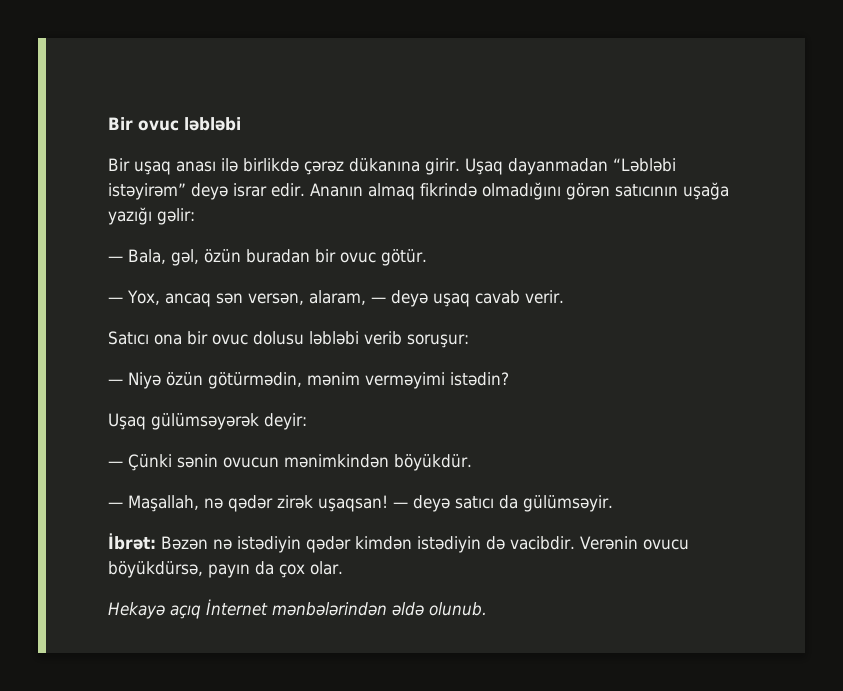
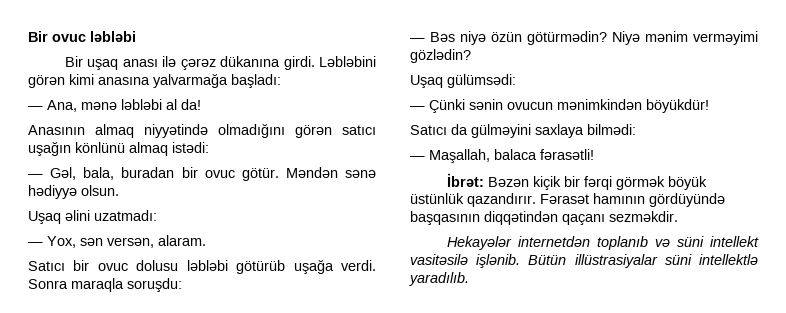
- Bir uşaq anası ilə birlikdə çərəz dükanına girir. Uşaq dayanmadan “Ləbləbi istəyirəm” deyə israr edir. Ananın almaq fikrində olmadığını görən satıcının uşağa yazığı gəlir:
- — Bala, gəl, özün buradan bir ovuc götür.
+ Bir uşaq anası ilə çərəz dükanına girdi. Ləbləbini görən kimi anasına yalvarmağa başladı:
+ — Ana, mənə ləbləbi al da!
+ Anasının almaq niyyətində olmadığını görən satıcı uşağın könlünü almaq istədi:
+ — Gəl, bala, buradan bir ovuc götür. Məndən sənə hədiyyə olsun.
+ Uşaq əlini uzatmadı:
- — Yox, ancaq sən versən, alaram, — deyə uşaq cavab verir.
- Satıcı ona bir ovuc dolusu ləbləbi verib soruşur:
- — Niyə özün götürmədin, mənim verməyimi istədin?
- Uşaq gülümsəyərək deyir:
+ — Yox, sən versən, alaram.
+ Satıcı bir ovuc dolusu ləbləbi götürüb uşağa verdi. Sonra maraqla soruşdu:
+ — Bəs niyə özün götürmədin? Niyə mənim verməyimi gözlədin?
+ Uşaq gülümsədi:
- — Çünki sənin ovucun mənimkindən böyükdür.
- — Maşallah, nə qədər zirək uşaqsan! — deyə satıcı da gülümsəyir.
- İbrət: Bəzən nə istədiyin qədər kimdən istədiyin də vacibdir. Verənin ovucu böyükdürsə, payın da çox olar.
- Hekayə açıq İnternet mənbələrindən əldə olunub.
+ — Çünki sənin ovucun mənimkindən böyükdür!
+ Satıcı da gülməyini saxlaya bilmədi:
+ — Maşallah, balaca fərasətli!
+ İbrət: Bəzən kiçik bir fərqi görmək böyük üstünlük qazandırır. Fərasət hamının gördüyündə başqasının diqqətindən qaçanı sezməkdir.
+ Hekayələr internetdən toplanıb və süni intellekt vasitəsilə işlənib. Bütün illüstrasiyalar süni intellektlə yaradılıb.

